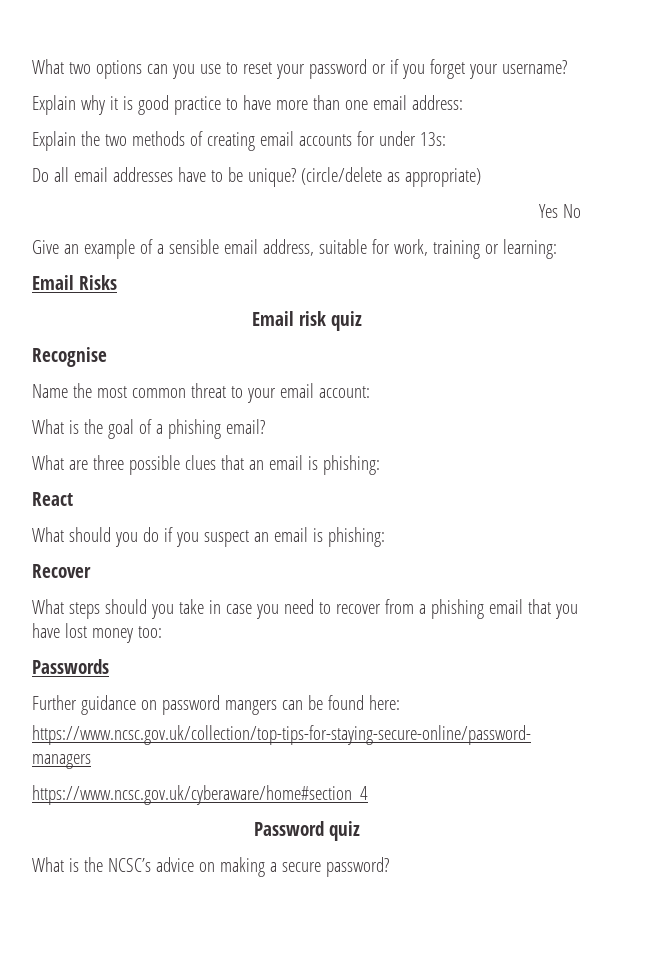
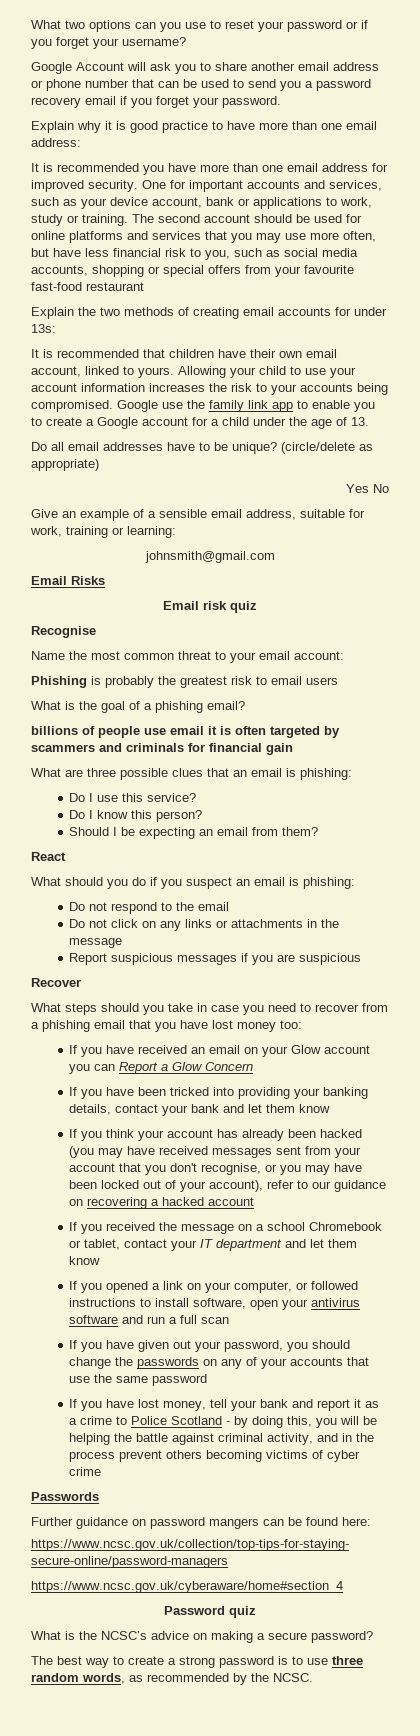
+ Google Account will ask you to share another email address or phone number that can be used to send you a password recovery email if you forget your password.
+ It is recommended you have more than one email address for improved security. One for important accounts and services, such as your device account, bank or applications to work, study or training. The second account should be used for online platforms and services that you may use more often, but have less financial risk to you, such as social media accounts, shopping or special offers from your favourite fast-food restaurant
+ It is recommended that children have their own email account, linked to yours. Allowing your child to use your account information increases the risk to your accounts being compromised. Google use the family link app to enable you to create a Google account for a child under the age of 13.
+ johnsmith@gmail.com
+ Phishing is probably the greatest risk to email users
+ billions of people use email it is often targeted by scammers and criminals for financial gain
+ Do I use this service?
+ Do I know this person?
+ Should I be expecting an email from them?
+ Do not respond to the email
+ Do not click on any links or attachments in the message
+ Report suspicious messages if you are suspicious
+ If you have received an email on your Glow account you can Report a Glow Concern
+ If you have been tricked into providing your banking details, contact your bank and let them know
+ If you think your account has already been hacked (you may have received messages sent from your account that you don't recognise, or you may have been locked out of your account), refer to our guidance on recovering a hacked account
+ If you received the message on a school Chromebook or tablet, contact your IT department and let them know
+ If you opened a link on your computer, or followed instructions to install software, open your antivirus software and run a full scan
+ If you have given out your password, you should change the passwords on any of your accounts that use the same password
+ If you have lost money, tell your bank and report it as a crime to Police Scotland - by doing this, you will be helping the battle against criminal activity, and in the process prevent others becoming victims of cyber crime
+ The best way to create a strong password is to use three random words, as recommended by the NCSC.

